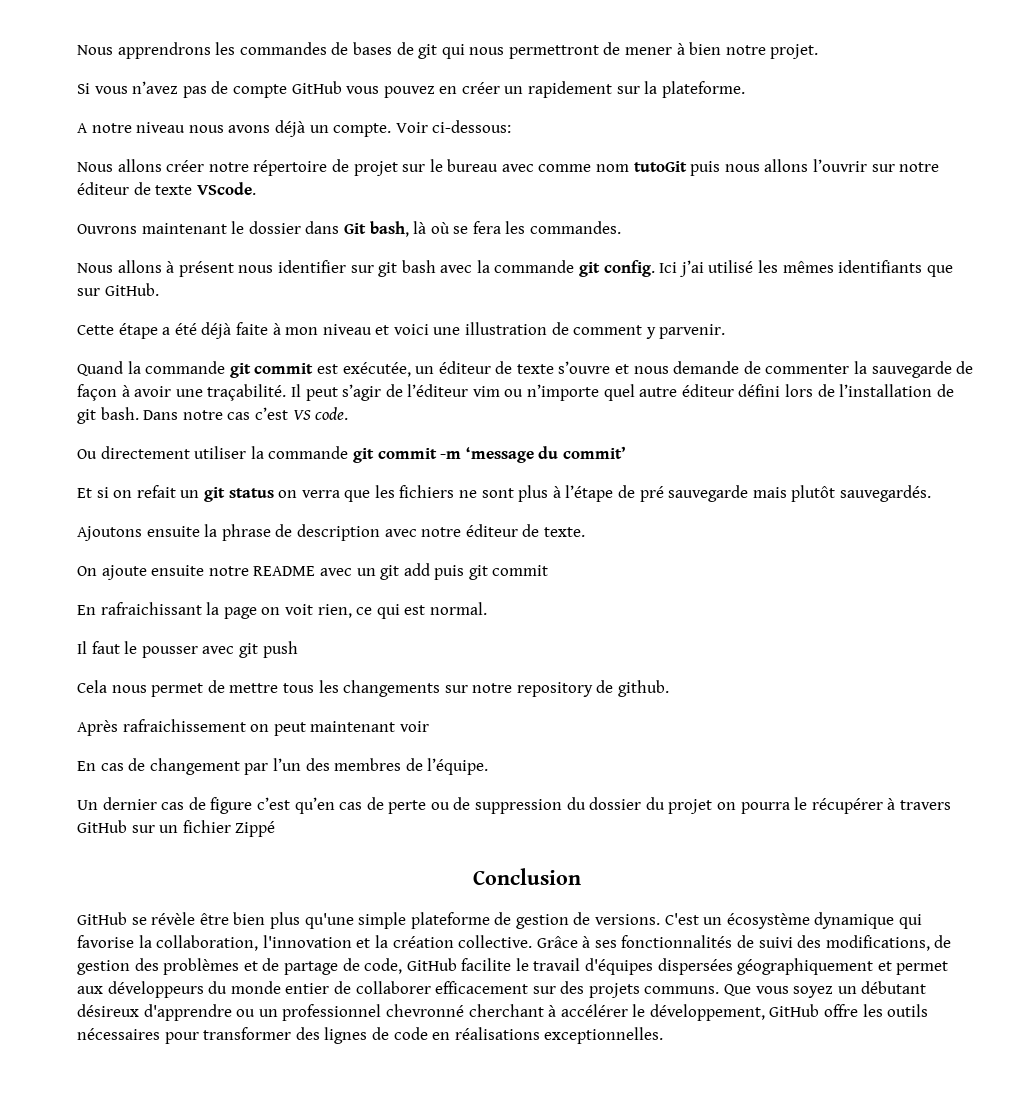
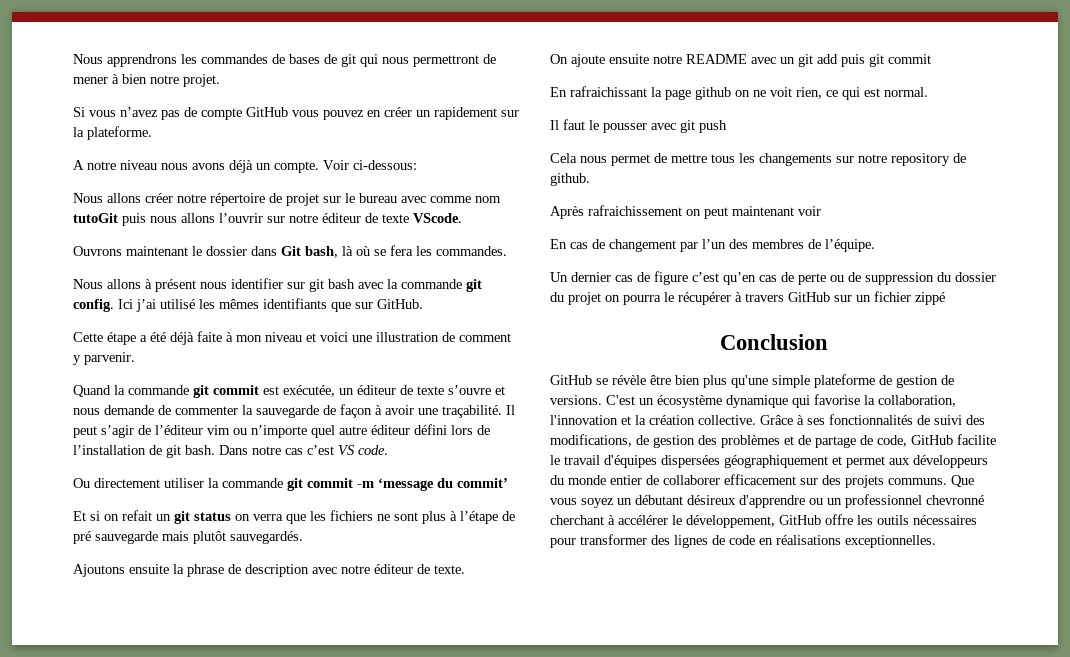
- En rafraichissant la page on voit rien, ce qui est normal.
+ En rafraichissant la page github on ne voit rien, ce qui est normal.
- Un dernier cas de figure c’est qu’en cas de perte ou de suppression du dossier du projet on pourra le récupérer à travers GitHub sur un fichier Zippé
+ Un dernier cas de figure c’est qu’en cas de perte ou de suppression du dossier du projet on pourra le récupérer à travers GitHub sur un fichier zippé

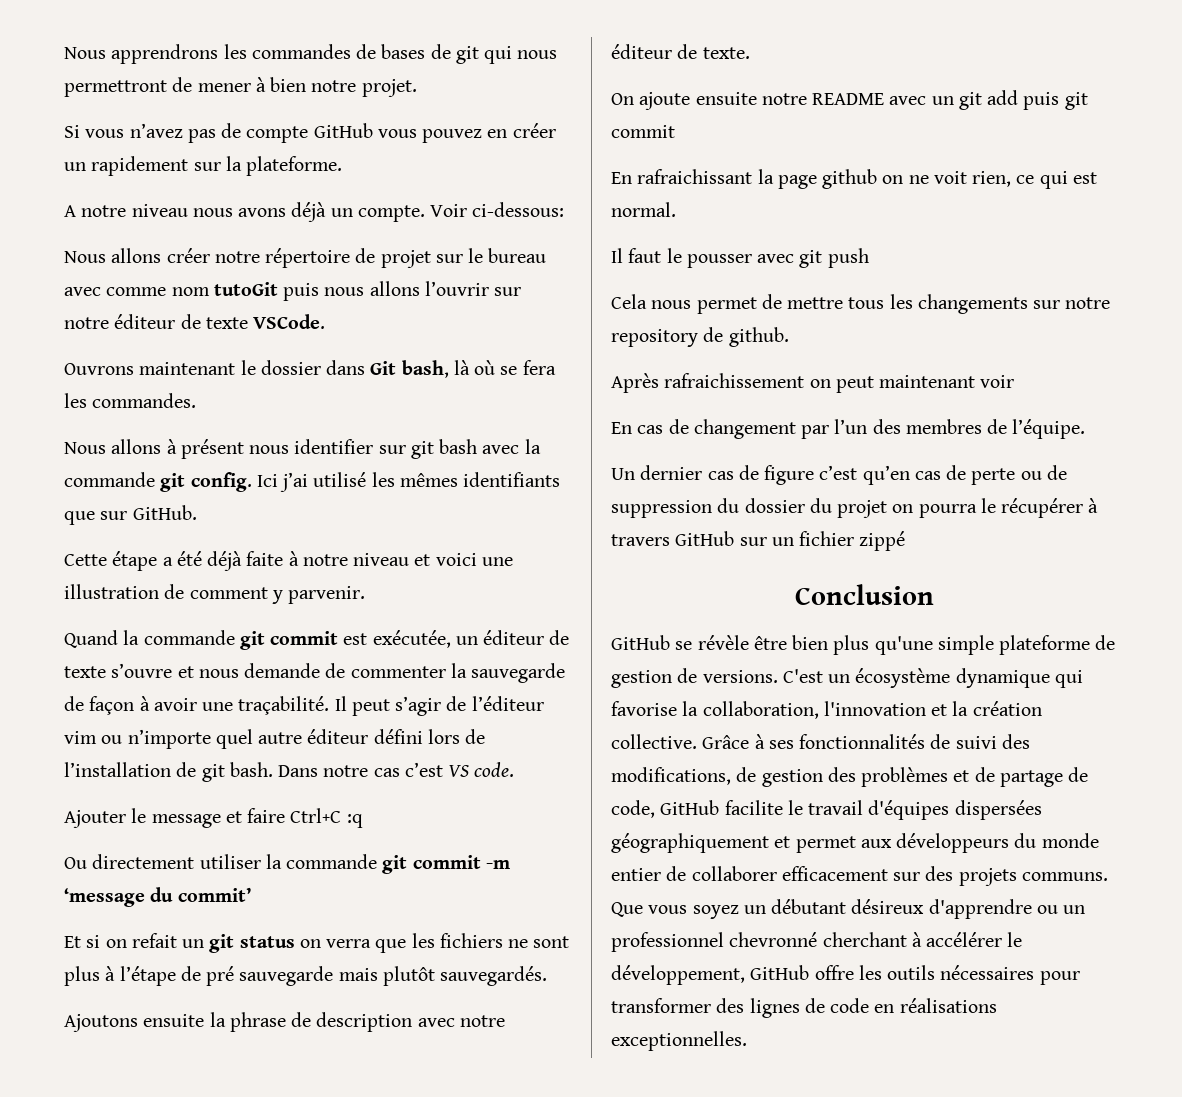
- Nous allons créer notre répertoire de projet sur le bureau avec comme nom tutoGit puis nous allons l’ouvrir sur notre éditeur de texte VScode.
+ Nous allons créer notre répertoire de projet sur le bureau avec comme nom tutoGit puis nous allons l’ouvrir sur notre éditeur de texte VSCode.
- Cette étape a été déjà faite à mon niveau et voici une illustration de comment y parvenir.
+ Cette étape a été déjà faite à notre niveau et voici une illustration de comment y parvenir.
+ Ajouter le message et faire Ctrl+C :q

